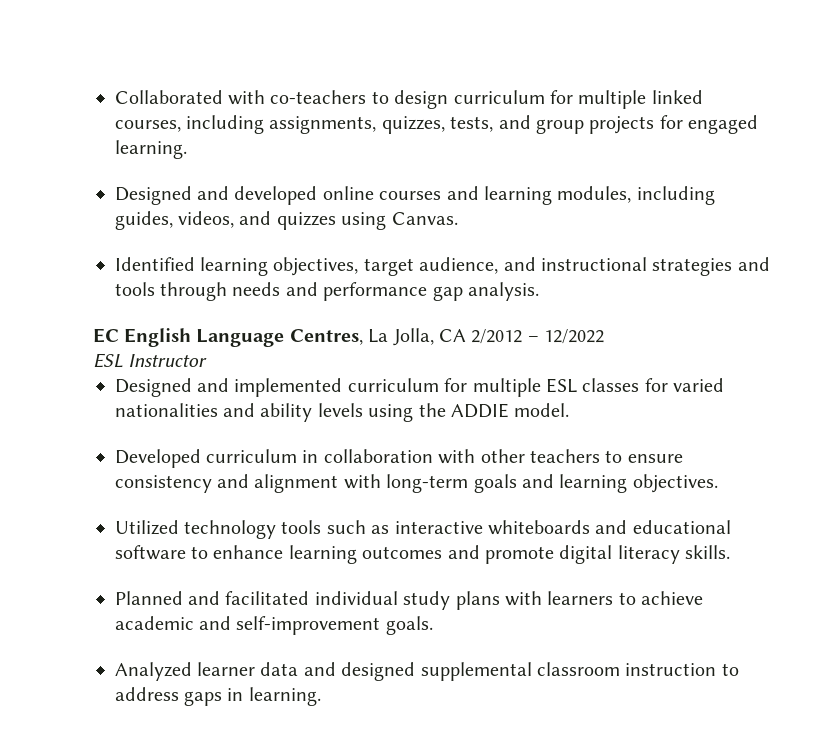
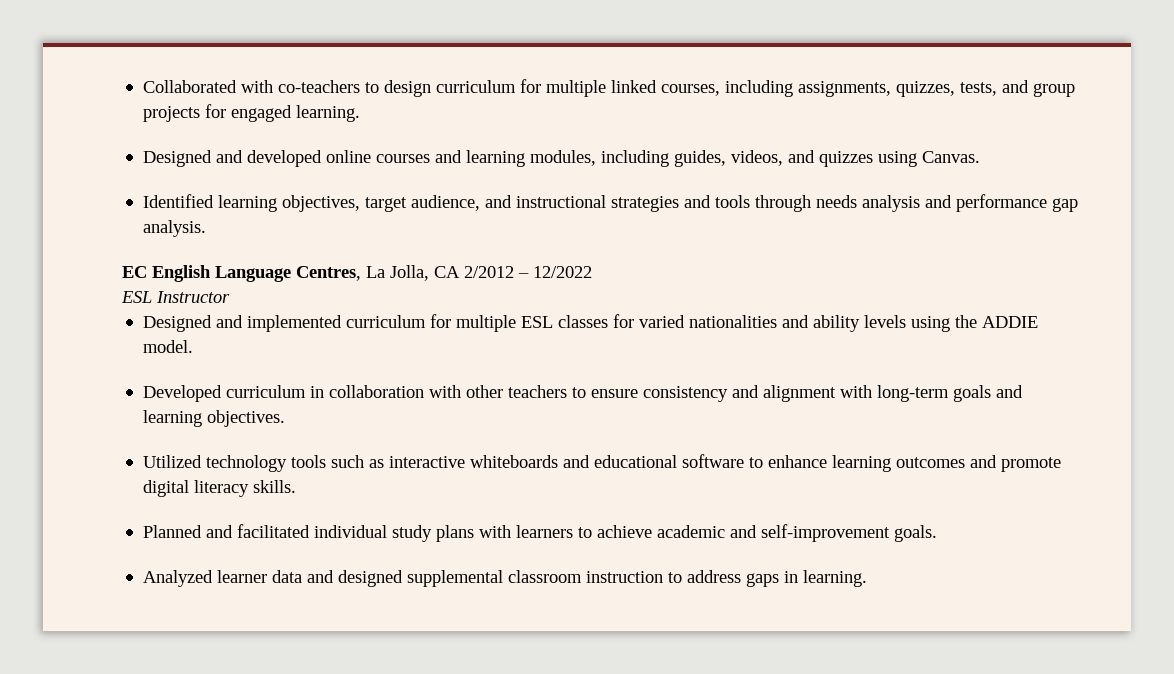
- Identified learning objectives, target audience, and instructional strategies and tools through needs and performance gap analysis.
+ Identified learning objectives, target audience, and instructional strategies and tools through needs analysis and performance gap analysis.

